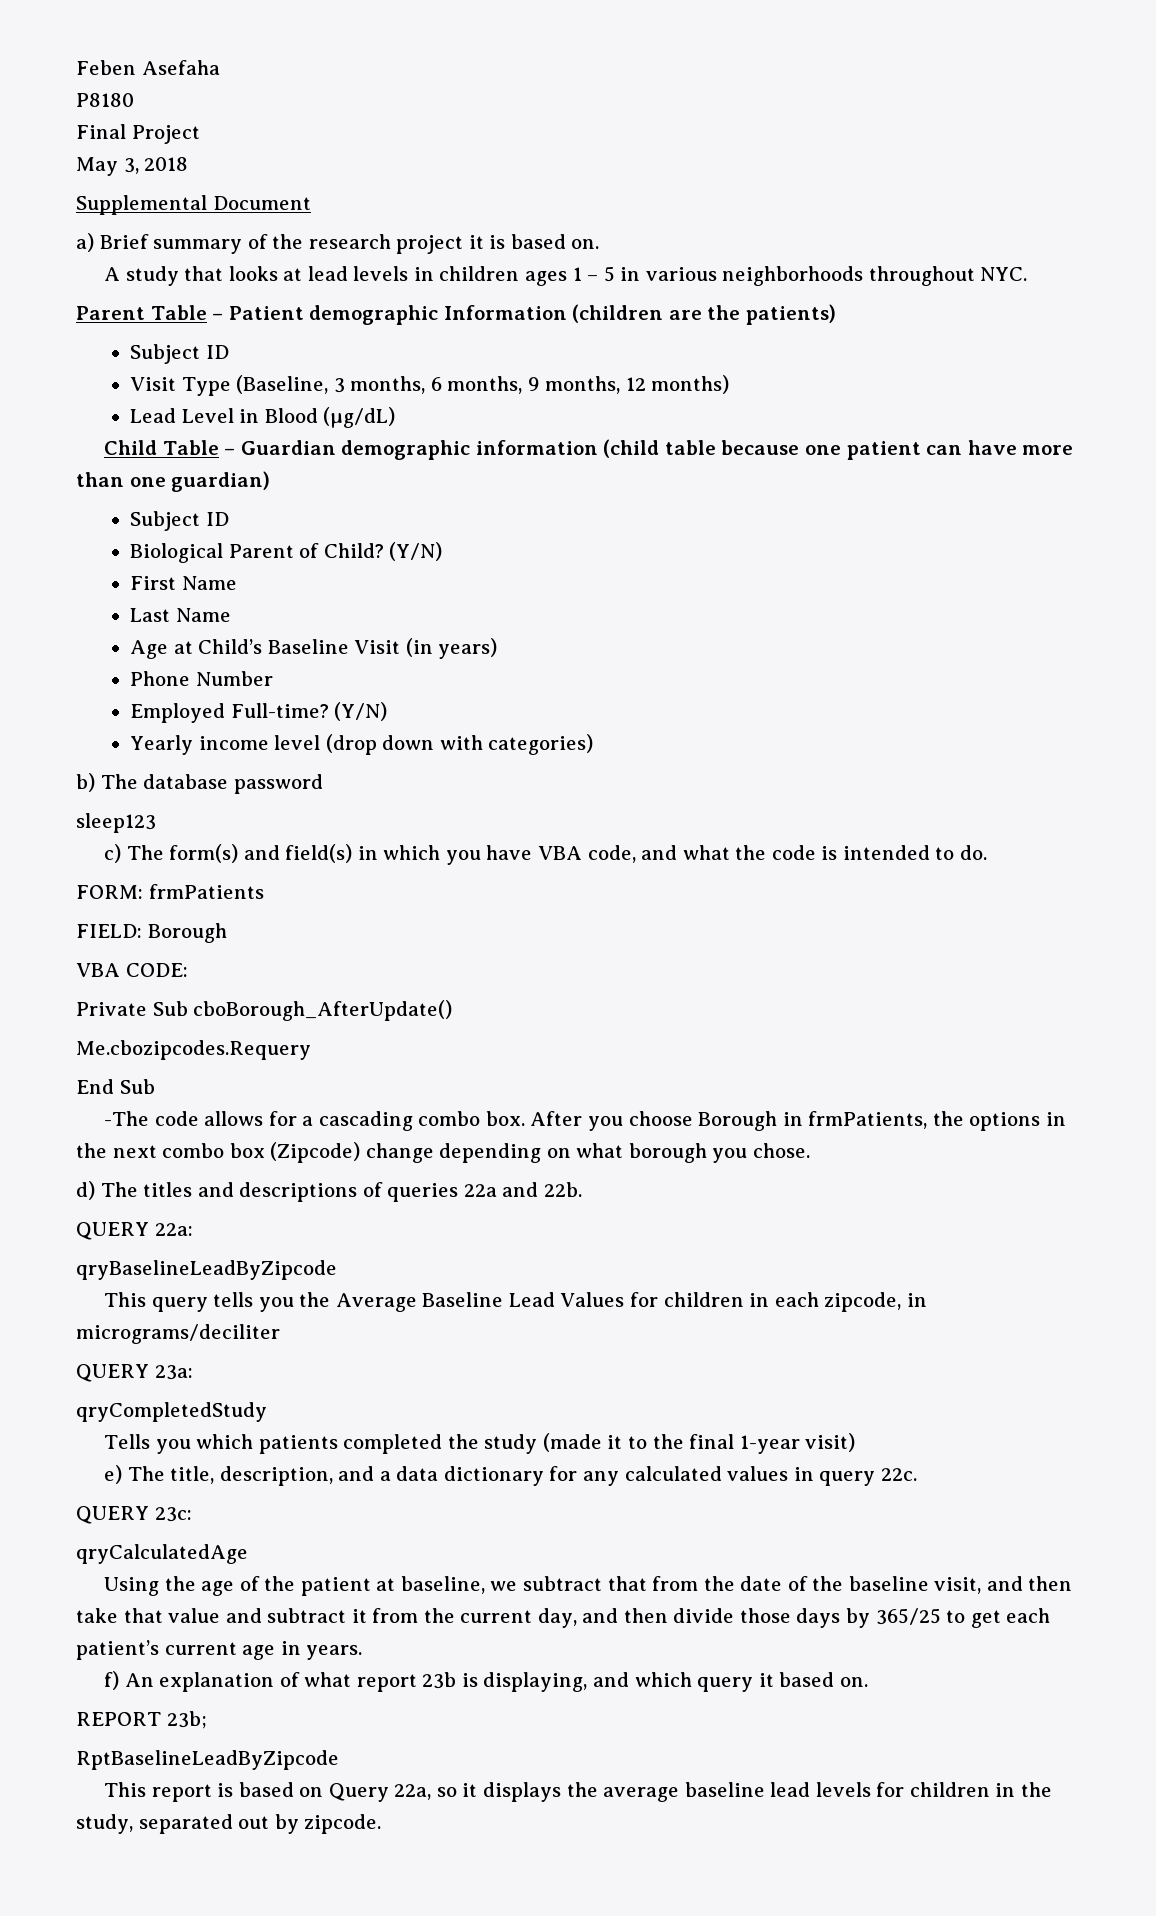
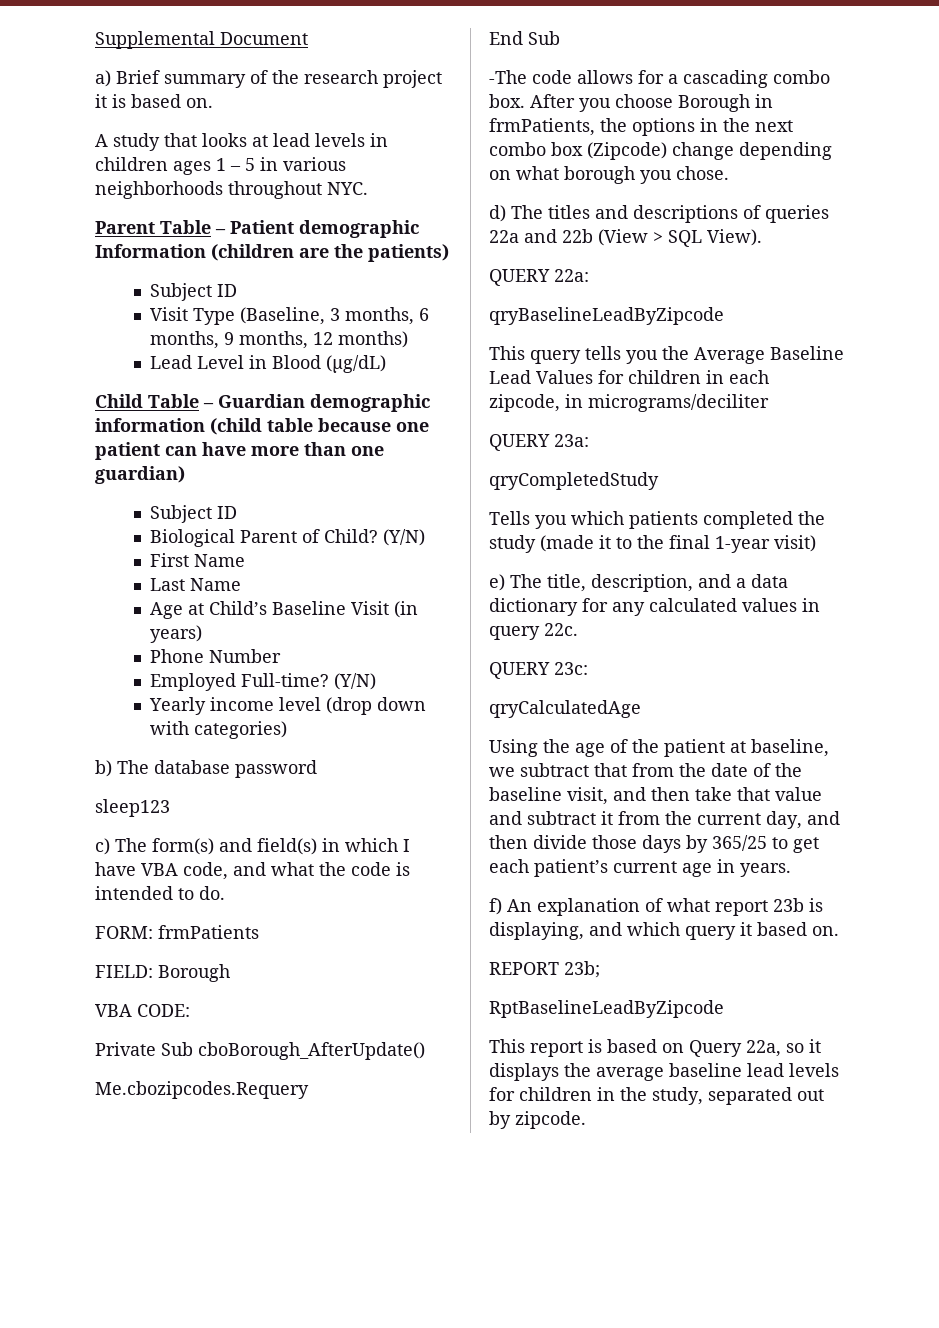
- Feben Asefaha
- P8180
- Final Project
- May 3, 2018
- c) The form(s) and field(s) in which you have VBA code, and what the code is intended to do.
+ c) The form(s) and field(s) in which I have VBA code, and what the code is intended to do.
- d) The titles and descriptions of queries 22a and 22b.
+ d) The titles and descriptions of queries 22a and 22b (View > SQL View).

